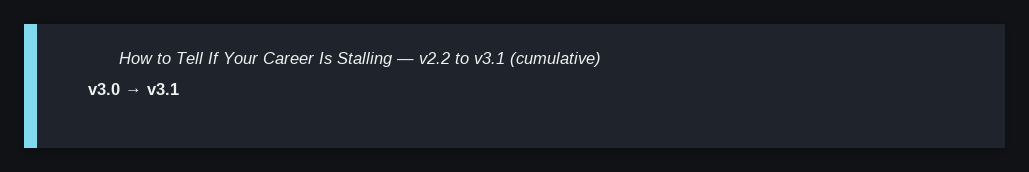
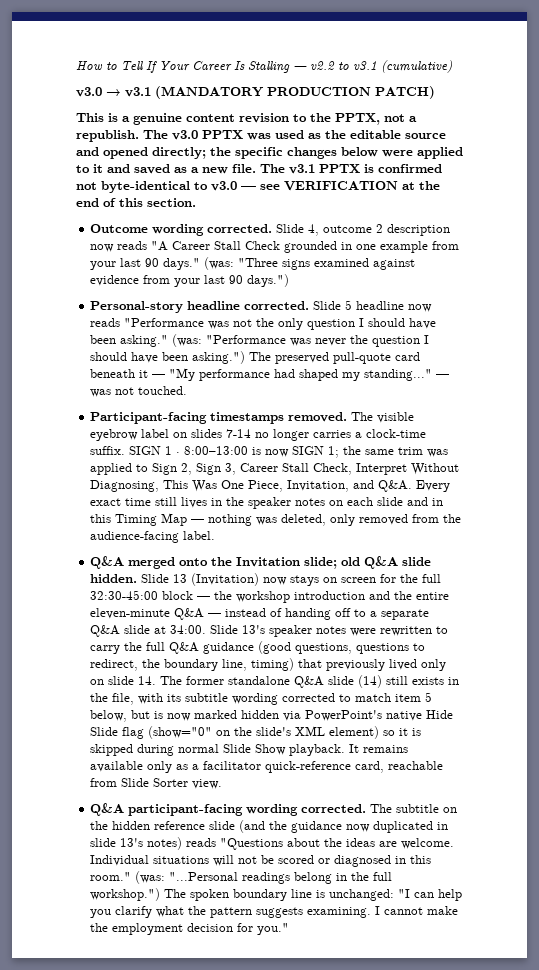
- v3.0 → v3.1
+ v3.0 → v3.1 (MANDATORY PRODUCTION PATCH)
+ This is a genuine content revision to the PPTX, not a republish. The v3.0 PPTX was used as the editable source and opened directly; the specific changes below were applied to it and saved as a new file. The v3.1 PPTX is confirmed not byte-identical to v3.0 — see VERIFICATION at the end of this section.
+ Outcome wording corrected. Slide 4, outcome 2 description now reads "A Career Stall Check grounded in one example from your last 90 days." (was: "Three signs examined against evidence from your last 90 days.")
+ Personal-story headline corrected. Slide 5 headline now reads "Performance was not the only question I should have been asking." (was: "Performance was never the question I should have been asking.") The preserved pull-quote card beneath it — "My performance had shaped my standing..." — was not touched.
+ Participant-facing timestamps removed. The visible eyebrow label on slides 7-14 no longer carries a clock-time suffix. SIGN 1 · 8:00–13:00 is now SIGN 1; the same trim was applied to Sign 2, Sign 3, Career Stall Check, Interpret Without Diagnosing, This Was One Piece, Invitation, and Q&A. Every exact time still lives in the speaker notes on each slide and in this Timing Map — nothing was deleted, only removed from the audience-facing label.
+ Q&A merged onto the Invitation slide; old Q&A slide hidden. Slide 13 (Invitation) now stays on screen for the full 32:30-45:00 block — the workshop introduction and the entire eleven-minute Q&A — instead of handing off to a separate Q&A slide at 34:00. Slide 13's speaker notes were rewritten to carry the full Q&A guidance (good questions, questions to redirect, the boundary line, timing) that previously lived only on slide 14. The former standalone Q&A slide (14) still exists in the file, with its subtitle wording corrected to match item 5 below, but is now marked hidden via PowerPoint's native Hide Slide flag (show="0" on the slide's XML element) so it is skipped during normal Slide Show playback. It remains available only as a facilitator quick-reference card, reachable from Slide Sorter view.
+ Q&A participant-facing wording corrected. The subtitle on the hidden reference slide (and the guidance now duplicated in slide 13's notes) reads "Questions about the ideas are welcome. Individual situations will not be scored or diagnosed in this room." (was: "...Personal readings belong in the full workshop.") The spoken boundary line is unchanged: "I can help you clarify what the pattern suggests examining. I cannot make the employment decision for you."

